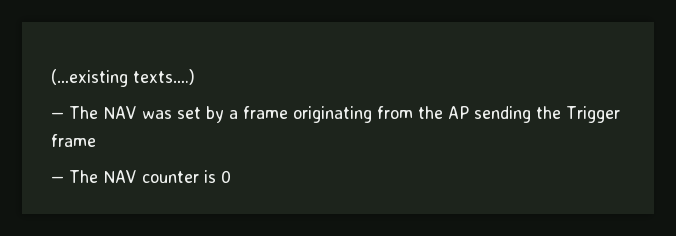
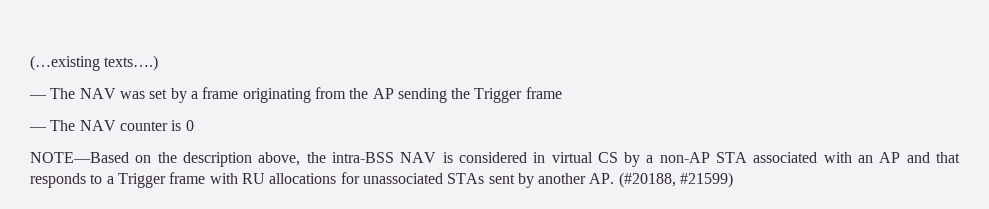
+ NOTE—Based on the description above, the intra-BSS NAV is considered in virtual CS by a non-AP STA associated with an AP and that responds to a Trigger frame with RU allocations for unassociated STAs sent by another AP. (#20188, #21599)

